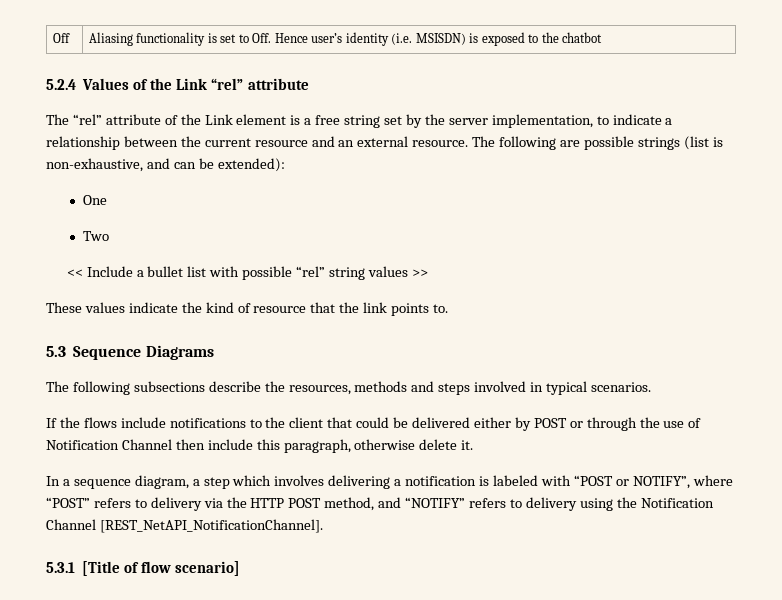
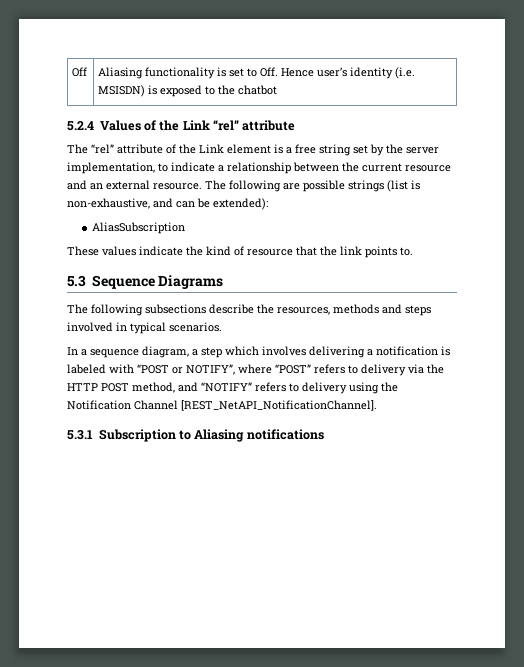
- One
- Two
- << Include a bullet list with possible “rel” string values >>
+ AliasSubscription
- If the flows include notifications to the client that could be delivered either by POST or through the use of Notification Channel then include this paragraph, otherwise delete it.
- 5.3.1 [Title of flow scenario]
+ 5.3.1 Subscription to Aliasing notifications

